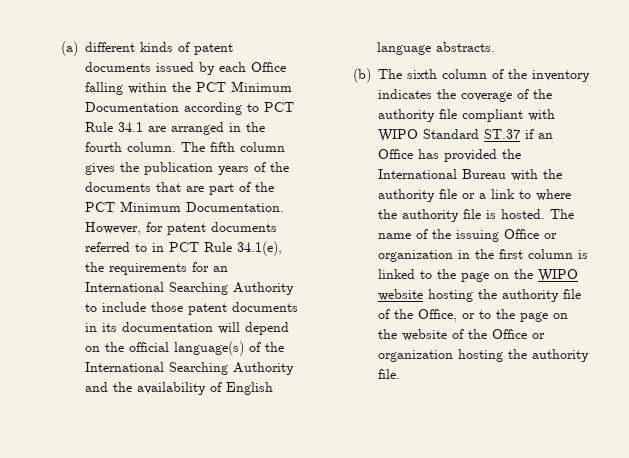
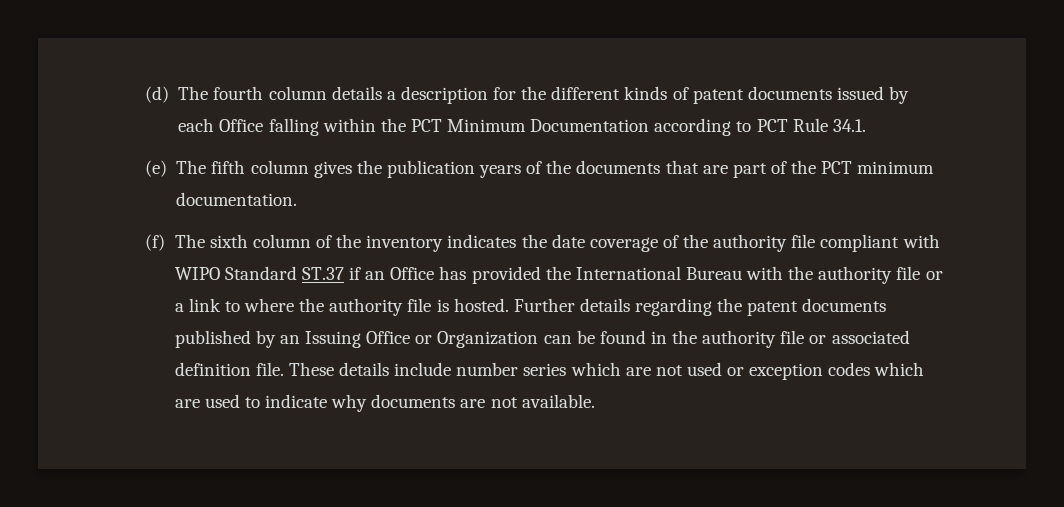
- (a) different kinds of patent documents issued by each Office falling within the PCT Minimum Documentation according to PCT Rule 34.1 are arranged in the fourth column. The fifth column gives the publication years of the documents that are part of the PCT Minimum Documentation. However, for patent documents referred to in PCT Rule 34.1(e), the requirements for an International Searching Authority to include those patent documents in its documentation will depend on the official language(s) of the International Searching Authority and the availability of English language abstracts.
- (b) The sixth column of the inventory indicates the coverage of the authority file compliant with WIPO Standard ST.37 if an Office has provided the International Bureau with the authority file or a link to where the authority file is hosted.
+ (d) The fourth column details a description for the different kinds of patent documents issued by each Office falling within the PCT Minimum Documentation according to PCT Rule 34.1.
+ (e) The fifth column gives the publication years of the documents that are part of the PCT minimum documentation.
+ (f) The sixth column of the inventory indicates the date coverage of the authority file compliant with WIPO Standard ST.37 if an Office has provided the International Bureau with the authority file or a link to where the authority file is hosted.
- The name of the issuing Office or organization in the first column is linked to the page on the WIPO website hosting the authority file of the Office, or to the page on the website of the Office or organization hosting the authority file.
+ Further details regarding the patent documents published by an Issuing Office or Organization can be found in the authority file or associated definition file. These details include number series which are not used or exception codes which are used to indicate why documents are not available.

